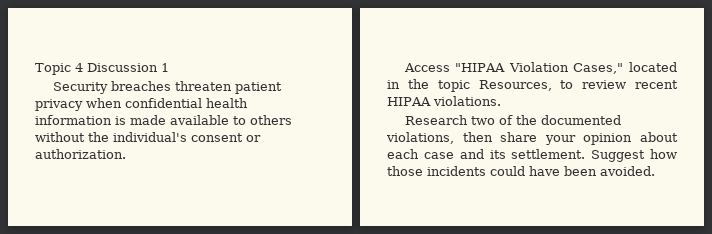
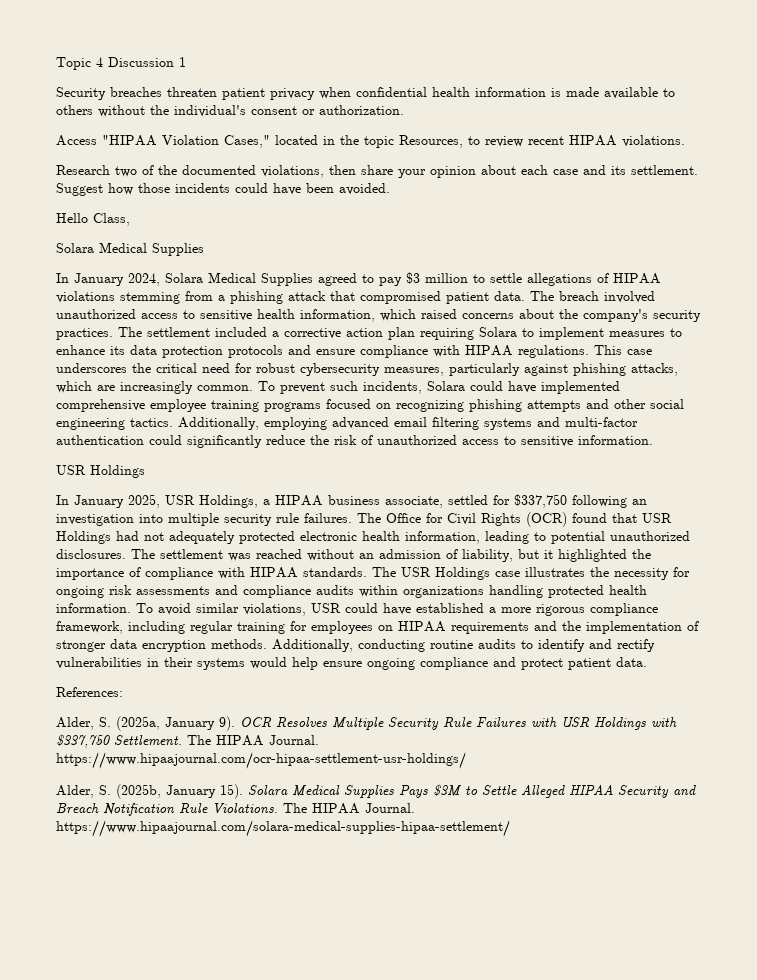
+ Hello Class,
+ Solara Medical Supplies
+ In January 2024, Solara Medical Supplies agreed to pay $3 million to settle allegations of HIPAA violations stemming from a phishing attack that compromised patient data. The breach involved unauthorized access to sensitive health information, which raised concerns about the company's security practices. The settlement included a corrective action plan requiring Solara to implement measures to enhance its data protection protocols and ensure compliance with HIPAA regulations. This case underscores the critical need for robust cybersecurity measures, particularly against phishing attacks, which are increasingly common. To prevent such incidents, Solara could have implemented comprehensive employee training programs focused on recognizing phishing attempts and other social engineering tactics. Additionally, employing advanced email filtering systems and multi-factor authentication could significantly reduce the risk of unauthorized access to sensitive information.
+ USR Holdings
+ In January 2025, USR Holdings, a HIPAA business associate, settled for $337,750 following an investigation into multiple security rule failures. The Office for Civil Rights (OCR) found that USR Holdings had not adequately protected electronic health information, leading to potential unauthorized disclosures. The settlement was reached without an admission of liability, but it highlighted the importance of compliance with HIPAA standards. The USR Holdings case illustrates the necessity for ongoing risk assessments and compliance audits within organizations handling protected health information. To avoid similar violations, USR could have established a more rigorous compliance framework, including regular training for employees on HIPAA requirements and the implementation of stronger data encryption methods. Additionally, conducting routine audits to identify and rectify vulnerabilities in their systems would help ensure ongoing compliance and protect patient data.
+ References:
+ Alder, S. (2025a, January 9). OCR Resolves Multiple Security Rule Failures with USR Holdings with $337,750 Settlement. The HIPAA Journal. https://www.hipaajournal.com/ocr-hipaa-settlement-usr-holdings/
+ Alder, S. (2025b, January 15). Solara Medical Supplies Pays $3M to Settle Alleged HIPAA Security and Breach Notification Rule Violations. The HIPAA Journal. https://www.hipaajournal.com/solara-medical-supplies-hipaa-settlement/

